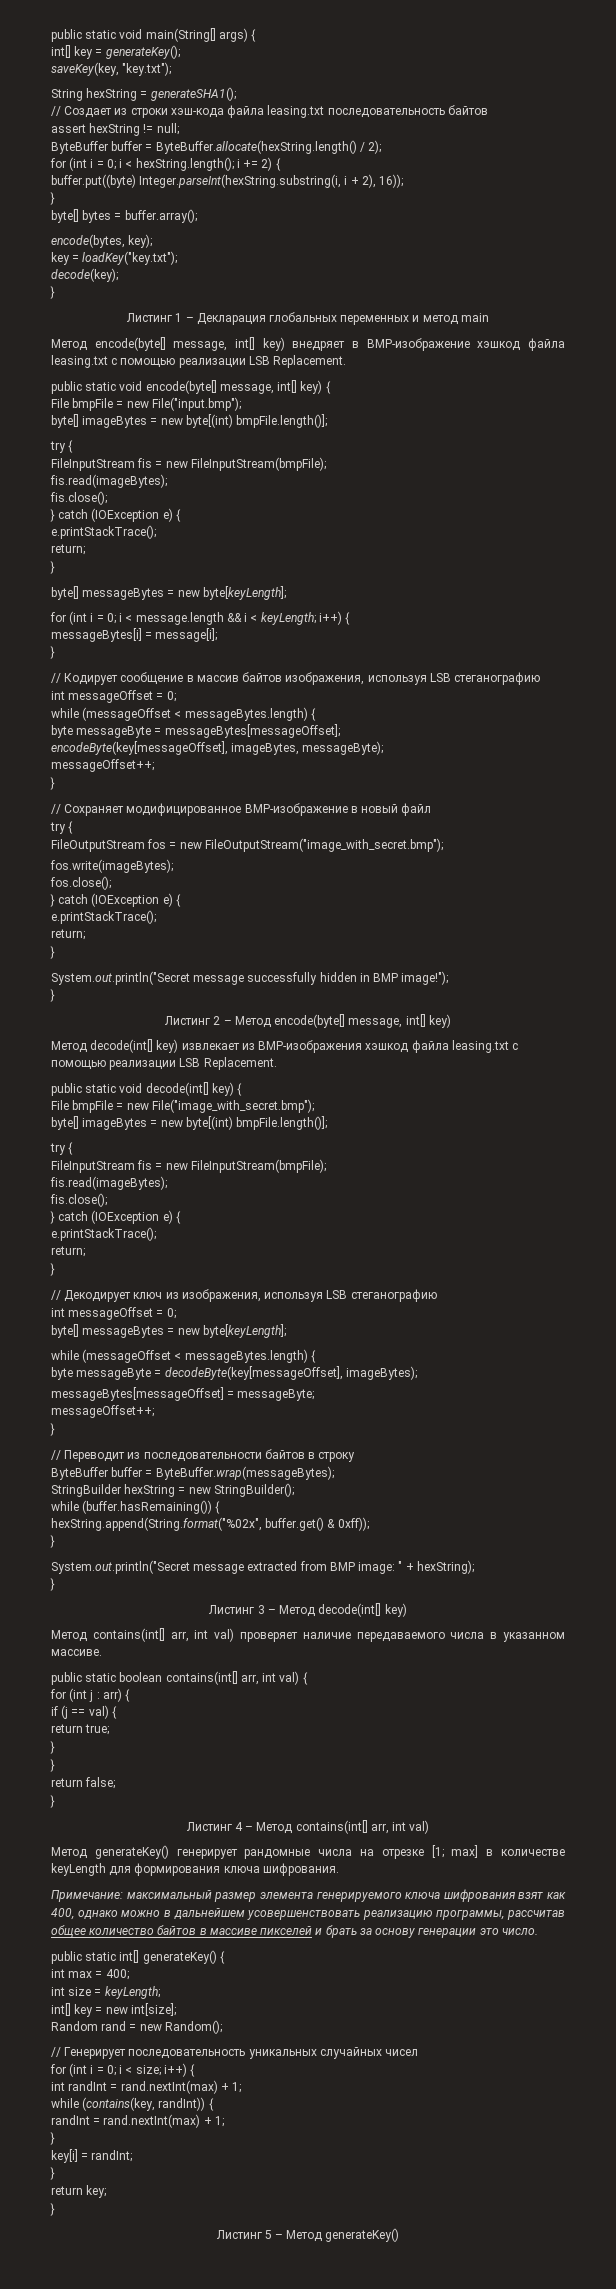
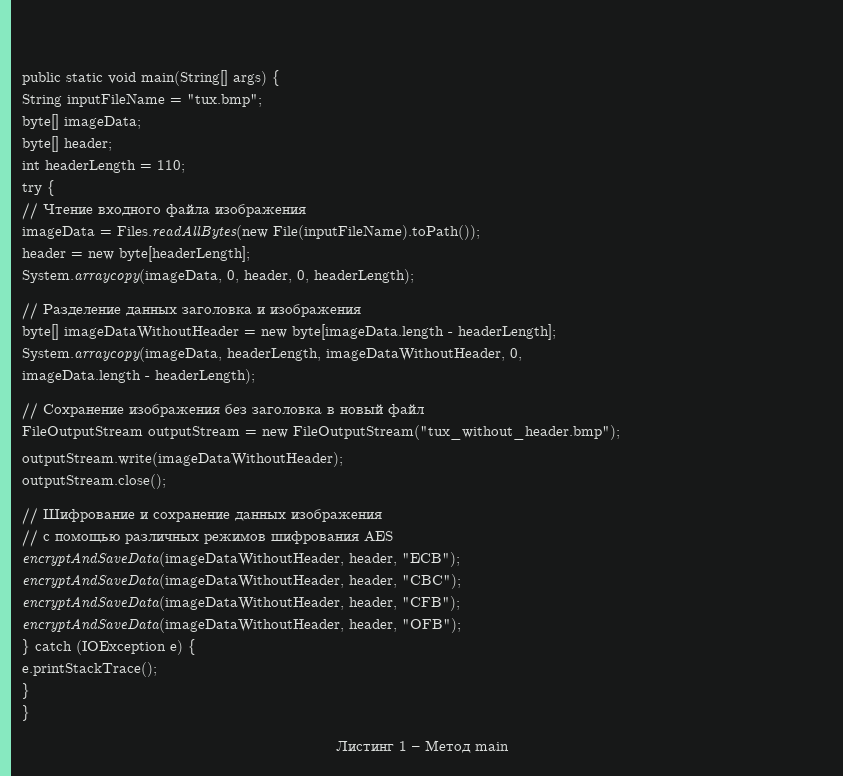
- int[] key = generateKey();
- saveKey(key, "key.txt");
- String hexString = generateSHA1();
- // Создает из строки хэш-кода файла leasing.txt последовательность байтов
- assert hexString != null;
- ByteBuffer buffer = ByteBuffer.allocate(hexString.length() / 2);
- for (int i = 0; i < hexString.length(); i += 2) {
- buffer.put((byte) Integer.parseInt(hexString.substring(i, i + 2), 16));
- }
- byte[] bytes = buffer.array();
- encode(bytes, key);
- key = loadKey("key.txt");
- decode(key);
- }
- Листинг 1 – Декларация глобальных переменных и метод main
- Метод encode(byte[] message, int[] key) внедряет в BMP-изображение хэшкод файла leasing.txt с помощью реализации LSB Replacement.
- public static void encode(byte[] message, int[] key) {
- File bmpFile = new File("input.bmp");
- byte[] imageBytes = new byte[(int) bmpFile.length()];
+ String inputFileName = "tux.bmp";
+ byte[] imageData;
+ byte[] header;
+ int headerLength = 110;
  try {
- FileInputStream fis = new FileInputStream(bmpFile);
- fis.read(imageBytes);
- fis.close();
+ // Чтение входного файла изображения
+ imageData = Files.readAllBytes(new File(inputFileName).toPath());
+ header = new byte[headerLength];
+ System.arraycopy(imageData, 0, header, 0, headerLength);
+ // Разделение данных заголовка и изображения
+ byte[] imageDataWithoutHeader = new byte[imageData.length - headerLength];
+ System.arraycopy(imageData, headerLength, imageDataWithoutHeader, 0,
+ imageData.length - headerLength);
+ // Сохранение изображения без заголовка в новый файл
+ FileOutputStream outputStream = new FileOutputStream("tux_without_header.bmp");
+ outputStream.write(imageDataWithoutHeader);
+ outputStream.close();
+ // Шифрование и сохранение данных изображения
+ // с помощью различных режимов шифрования AES
+ encryptAndSaveData(imageDataWithoutHeader, header, "ECB");
+ encryptAndSaveData(imageDataWithoutHeader, header, "CBC");
+ encryptAndSaveData(imageDataWithoutHeader, header, "CFB");
+ encryptAndSaveData(imageDataWithoutHeader, header, "OFB");
  } catch (IOException e) {
  e.printStackTrace();
- return;
- }
- byte[] messageBytes = new byte[keyLength];
- for (int i = 0; i < message.length && i < keyLength; i++) {
- messageBytes[i] = message[i];
- }
- // Кодирует сообщение в массив байтов изображения, используя LSB стеганографию
- int messageOffset = 0;
- while (messageOffset < messageBytes.length) {
- byte messageByte = messageBytes[messageOffset];
- encodeByte(key[messageOffset], imageBytes, messageByte);
- messageOffset++;
- }
- // Сохраняет модифицированное BMP-изображение в новый файл
- try {
- FileOutputStream fos = new FileOutputStream("image_with_secret.bmp");
- fos.write(imageBytes);
- fos.close();
- } catch (IOException e) {
- e.printStackTrace();
- return;
- }
- System.out.println("Secret message successfully hidden in BMP image!");
- }
- Листинг 2 – Метод encode(byte[] message, int[] key)
- Метод decode(int[] key) извлекает из BMP-изображения хэшкод файла leasing.txt с помощью реализации LSB Replacement.
- public static void decode(int[] key) {
- File bmpFile = new File("image_with_secret.bmp");
- byte[] imageBytes = new byte[(int) bmpFile.length()];
- try {
- FileInputStream fis = new FileInputStream(bmpFile);
- fis.read(imageBytes);
- fis.close();
- } catch (IOException e) {
- e.printStackTrace();
- return;
- }
- // Декодирует ключ из изображения, используя LSB стеганографию
- int messageOffset = 0;
- byte[] messageBytes = new byte[keyLength];
- while (messageOffset < messageBytes.length) {
- byte messageByte = decodeByte(key[messageOffset], imageBytes);
- messageBytes[messageOffset] = messageByte;
- messageOffset++;
- }
- // Переводит из последовательности байтов в строку
- ByteBuffer buffer = ByteBuffer.wrap(messageBytes);
- StringBuilder hexString = new StringBuilder();
- while (buffer.hasRemaining()) {
- hexString.append(String.format("%02x", buffer.get() & 0xff));
- }
- System.out.println("Secret message extracted from BMP image: " + hexString);
- }
- Листинг 3 – Метод decode(int[] key)
- Метод contains(int[] arr, int val) проверяет наличие передаваемого числа в указанном массиве.
- public static boolean contains(int[] arr, int val) {
- for (int j : arr) {
- if (j == val) {
- return true;
  }
  }
- return false;
- }
- Листинг 4 – Метод contains(int[] arr, int val)
- Метод generateKey() генерирует рандомные числа на отрезке [1; max] в количестве keyLength для формирования ключа шифрования.
- Примечание: максимальный размер элемента генерируемого ключа шифрования взят как 400, однако можно в дальнейшем усовершенствовать реализацию программы, рассчитав общее количество байтов в массиве пикселей и брать за основу генерации это число.
- public static int[] generateKey() {
- int max = 400;
- int size = keyLength;
- int[] key = new int[size];
- Random rand = new Random();
- // Генерирует последовательность уникальных случайных чисел
- for (int i = 0; i < size; i++) {
- int randInt = rand.nextInt(max) + 1;
- while (contains(key, randInt)) {
- randInt = rand.nextInt(max) + 1;
- }
- key[i] = randInt;
- }
- return key;
- }
- Листинг 5 – Метод generateKey()
+ Листинг 1 – Метод main

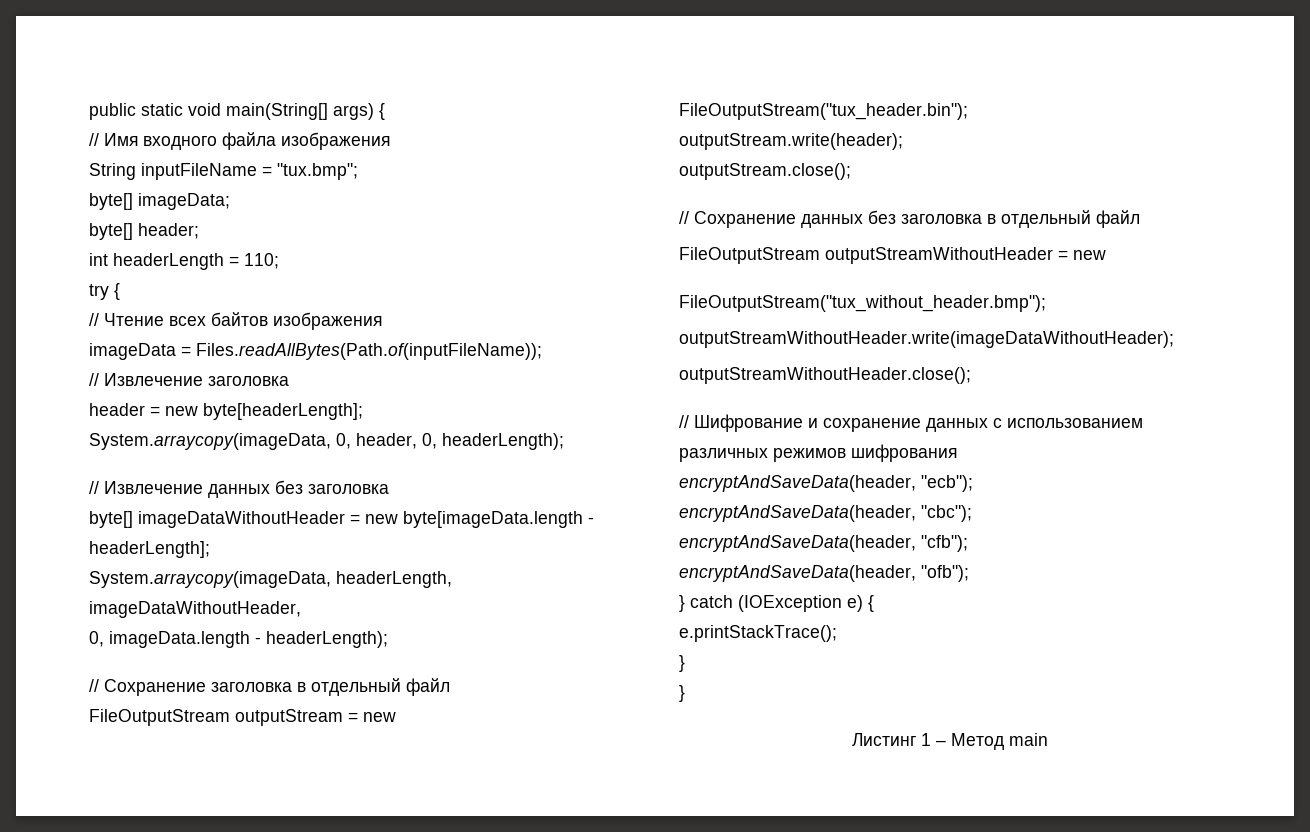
+ // Имя входного файла изображения
- // Чтение входного файла изображения
+ // Чтение всех байтов изображения
- imageData = Files.readAllBytes(new File(inputFileName).toPath());
+ imageData = Files.readAllBytes(Path.of(inputFileName));
+ // Извлечение заголовка
- // Разделение данных заголовка и изображения
+ // Извлечение данных без заголовка
- System.arraycopy(imageData, headerLength, imageDataWithoutHeader, 0,
- imageData.length - headerLength);
+ System.arraycopy(imageData, headerLength, imageDataWithoutHeader,
+ 0, imageData.length - headerLength);
- // Сохранение изображения без заголовка в новый файл
+ // Сохранение заголовка в отдельный файл
- FileOutputStream outputStream = new FileOutputStream("tux_without_header.bmp");
+ FileOutputStream outputStream = new FileOutputStream("tux_header.bin");
+ outputStream.write(header);
+ outputStream.close();
+ // Сохранение данных без заголовка в отдельный файл
+ FileOutputStream outputStreamWithoutHeader = new
+ FileOutputStream("tux_without_header.bmp");
- outputStream.write(imageDataWithoutHeader);
- outputStream.close();
+ outputStreamWithoutHeader.write(imageDataWithoutHeader);
+ outputStreamWithoutHeader.close();
- // Шифрование и сохранение данных изображения
- // с помощью различных режимов шифрования AES
- encryptAndSaveData(imageDataWithoutHeader, header, "ECB");
- encryptAndSaveData(imageDataWithoutHeader, header, "CBC");
- encryptAndSaveData(imageDataWithoutHeader, header, "CFB");
- encryptAndSaveData(imageDataWithoutHeader, header, "OFB");
+ // Шифрование и сохранение данных с использованием различных режимов шифрования
+ encryptAndSaveData(header, "ecb");
+ encryptAndSaveData(header, "cbc");
+ encryptAndSaveData(header, "cfb");
+ encryptAndSaveData(header, "ofb");

